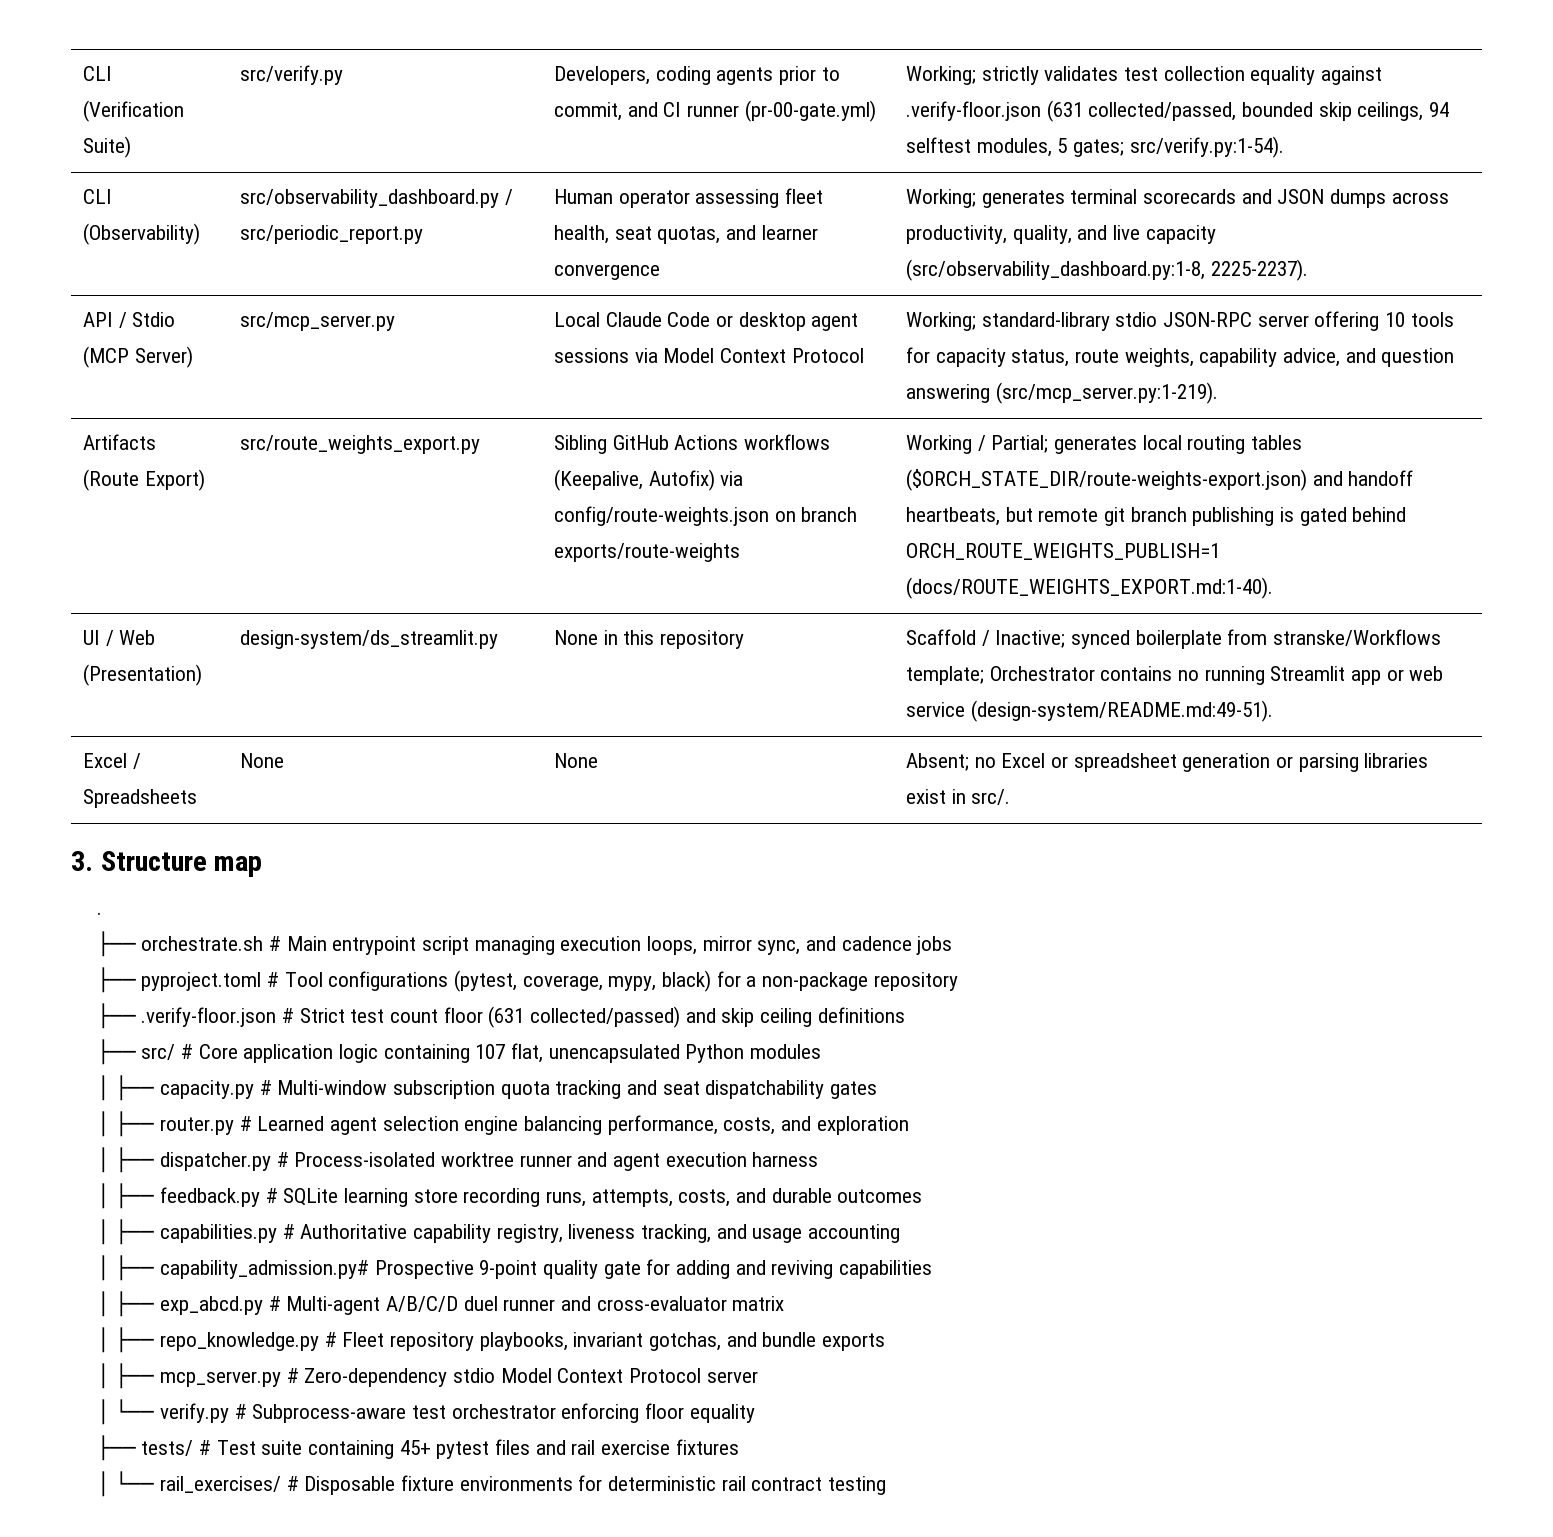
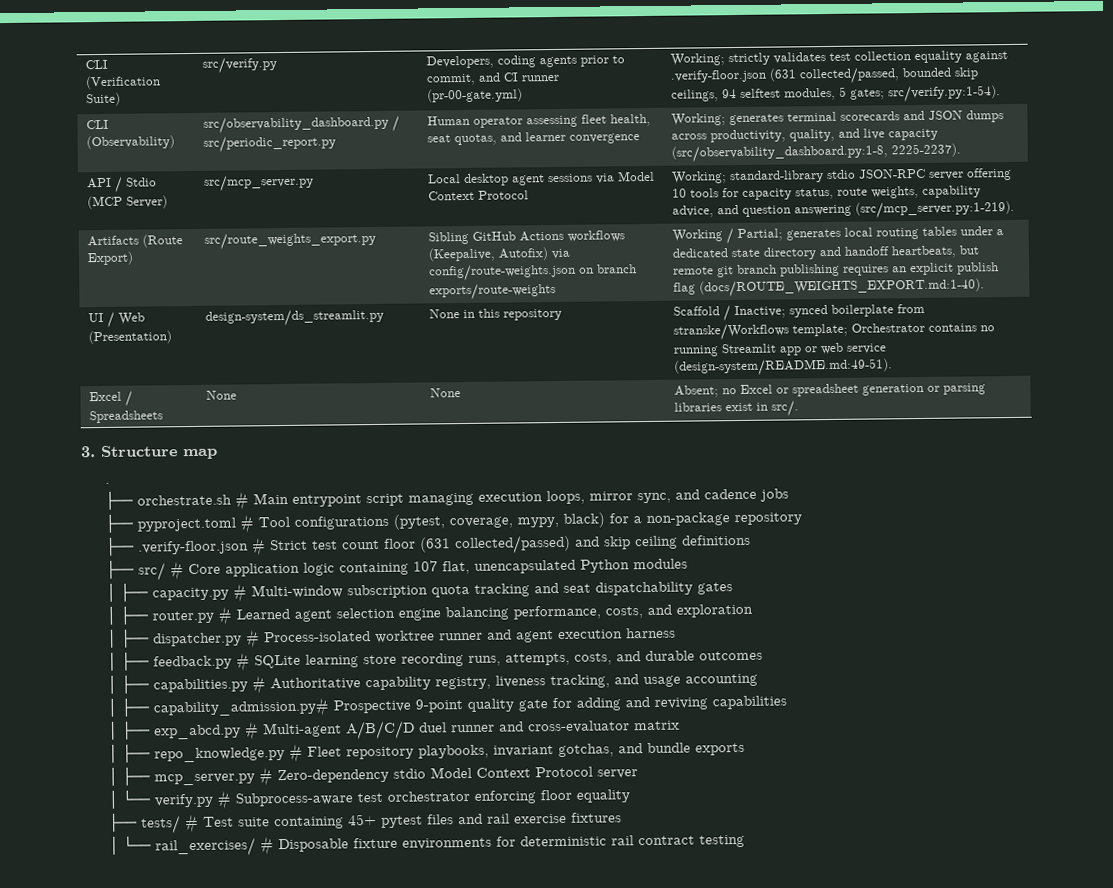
- API / Stdio (MCP Server) | src/mcp_server.py | Local Claude Code or desktop agent sessions via Model Context Protocol | Working; standard-library stdio JSON-RPC server offering 10 tools for capacity status, route weights, capability advice, and question answering (src/mcp_server.py:1-219).
+ API / Stdio (MCP Server) | src/mcp_server.py | Local desktop agent sessions via Model Context Protocol | Working; standard-library stdio JSON-RPC server offering 10 tools for capacity status, route weights, capability advice, and question answering (src/mcp_server.py:1-219).
- Working / Partial; generates local routing tables ($ORCH_STATE_DIR/route-weights-export.json) and handoff heartbeats, but remote git branch publishing is gated behind ORCH_ROUTE_WEIGHTS_PUBLISH=1 (docs/ROUTE_WEIGHTS_EXPORT.md:1-40).
+ Working / Partial; generates local routing tables under a dedicated state directory and handoff heartbeats, but remote git branch publishing requires an explicit publish flag (docs/ROUTE_WEIGHTS_EXPORT.md:1-40).

